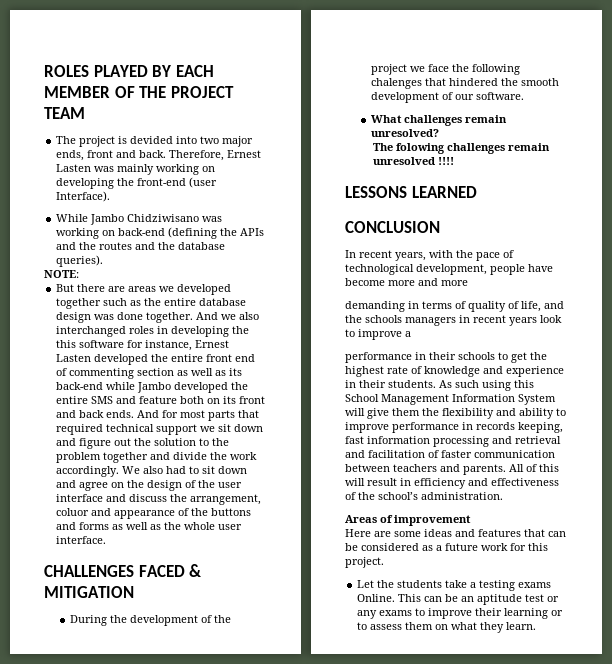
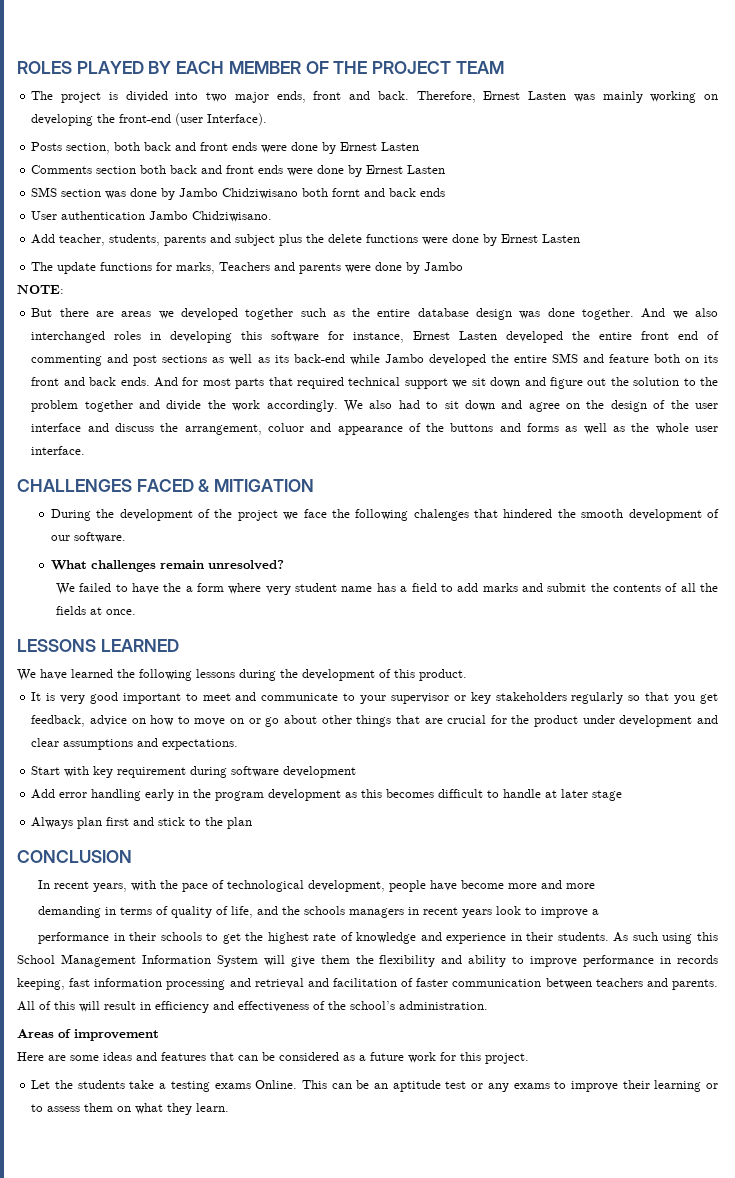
- The project is devided into two major ends, front and back.
+ The project is divided into two major ends, front and back.
- While Jambo Chidziwisano was working on back-end (defining the APIs and the routes and the database queries).
+ Posts section, both back and front ends were done by Ernest Lasten
+ Comments section both back and front ends were done by Ernest Lasten
+ SMS section was done by Jambo Chidziwisano both fornt and back ends
+ User authentication Jambo Chidziwisano.
+ Add teacher, students, parents and subject plus the delete functions were done by Ernest Lasten
+ The update functions for marks, Teachers and parents were done by Jambo
- And we also interchanged roles in developing the this software for instance, Ernest Lasten developed the entire front end of commenting section as well as its back-end while Jambo developed the entire SMS and feature both on its front and back ends.
+ And we also interchanged roles in developing this software for instance, Ernest Lasten developed the entire front end of commenting and post sections as well as its back-end while Jambo developed the entire SMS and feature both on its front and back ends.
- The folowing challenges remain unresolved !!!!
+ We failed to have the a form where very student name has a field to add marks and submit the contents of all the fields at once.
  LESSONS LEARNED
+ We have learned the following lessons during the development of this product.
+ It is very good important to meet and communicate to your supervisor or key stakeholders regularly so that you get feedback, advice on how to move on or go about other things that are crucial for the product under development and clear assumptions and expectations.
+ Start with key requirement during software development
+ Add error handling early in the program development as this becomes difficult to handle at later stage
+ Always plan first and stick to the plan

